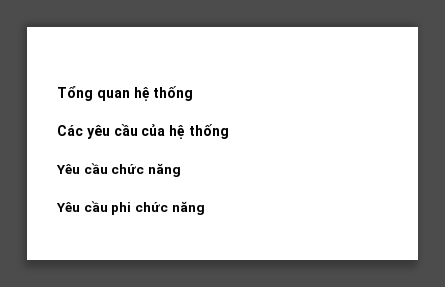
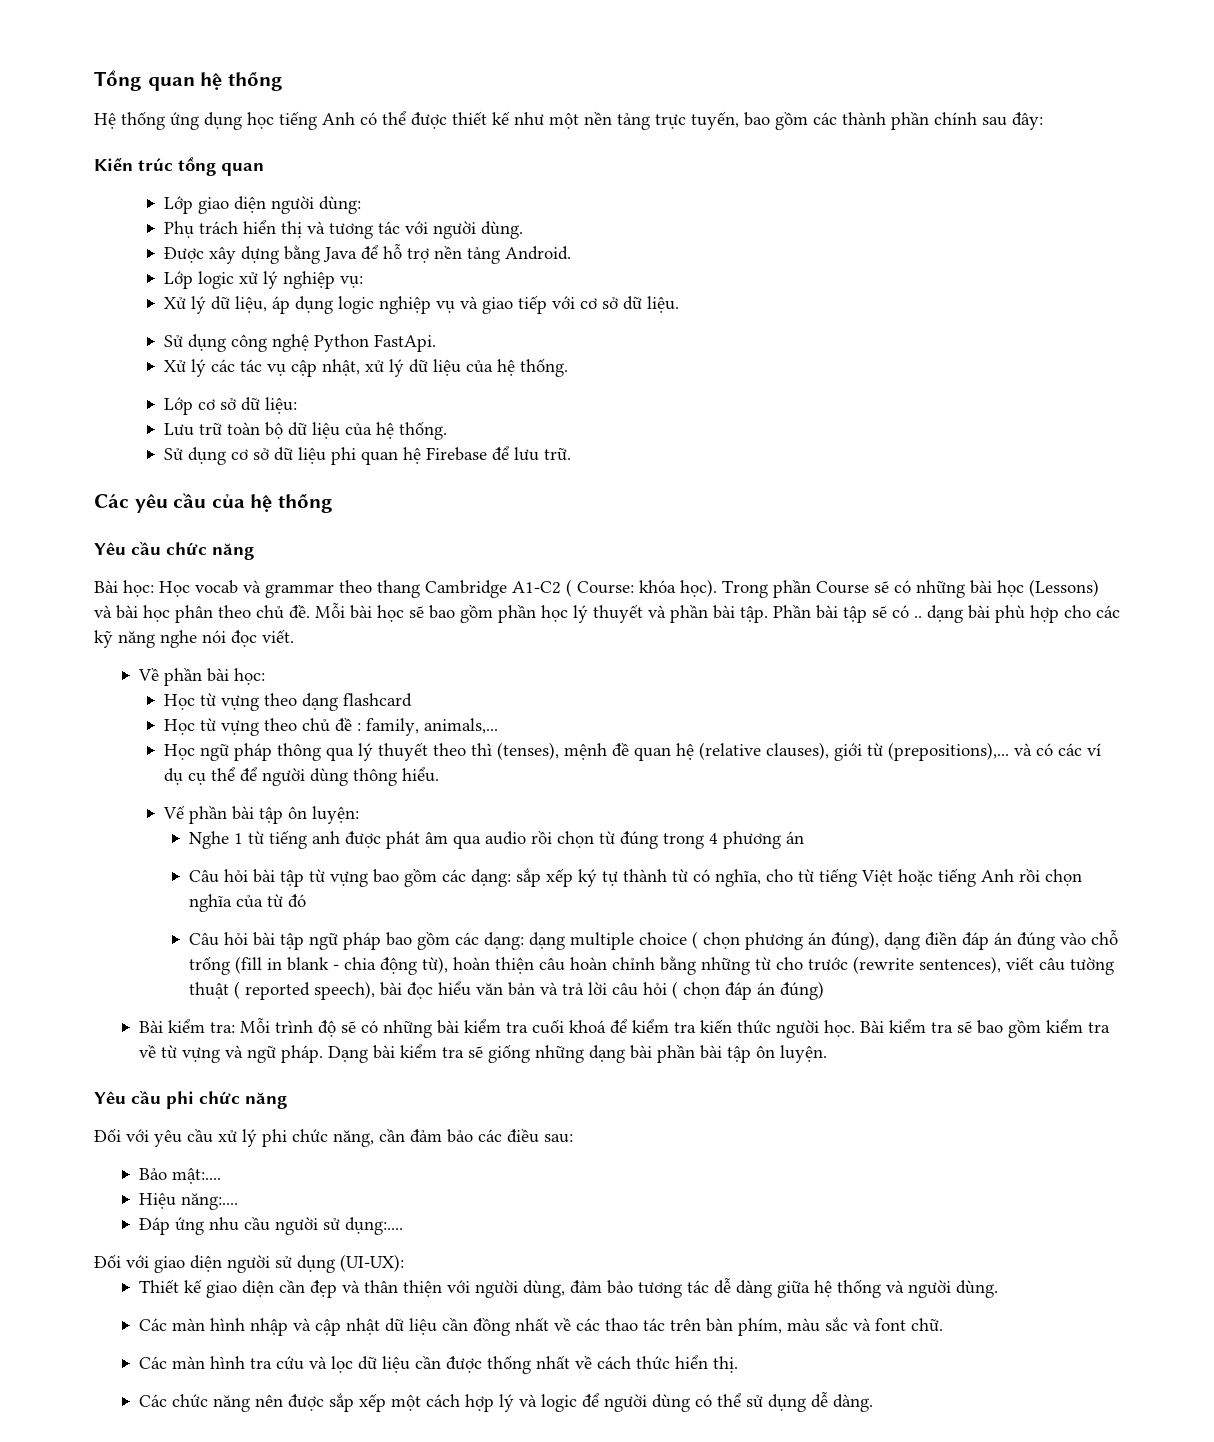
+ Hệ thống ứng dụng học tiếng Anh có thể được thiết kế như một nền tảng trực tuyến, bao gồm các thành phần chính sau đây:
+ Kiến trúc tổng quan
+ Lớp giao diện người dùng:
+ Phụ trách hiển thị và tương tác với người dùng.
+ Được xây dựng bằng Java để hỗ trợ nền tảng Android.
+ Lớp logic xử lý nghiệp vụ:
+ Xử lý dữ liệu, áp dụng logic nghiệp vụ và giao tiếp với cơ sở dữ liệu.
+ Sử dụng công nghệ Python FastApi.
+ Xử lý các tác vụ cập nhật, xử lý dữ liệu của hệ thống.
+ Lớp cơ sở dữ liệu:
+ Lưu trữ toàn bộ dữ liệu của hệ thống.
+ Sử dụng cơ sở dữ liệu phi quan hệ Firebase để lưu trữ.
+ Bài học: Học vocab và grammar theo thang Cambridge A1-C2 ( Course: khóa học). Trong phần Course sẽ có những bài học (Lessons) và bài học phân theo chủ đề. Mỗi bài học sẽ bao gồm phần học lý thuyết và phần bài tập. Phần bài tập sẽ có .. dạng bài phù hợp cho các kỹ năng nghe nói đọc viết.
+ Về phần bài học:
+ Học từ vựng theo dạng flashcard
+ Học từ vựng theo chủ đề : family, animals,...
+ Học ngữ pháp thông qua lý thuyết theo thì (tenses), mệnh đề quan hệ (relative clauses), giới từ (prepositions),... và có các ví dụ cụ thể để người dùng thông hiểu.
+ Vế phần bài tập ôn luyện:
+ Nghe 1 từ tiếng anh được phát âm qua audio rồi chọn từ đúng trong 4 phương án
+ Câu hỏi bài tập từ vựng bao gồm các dạng: sắp xếp ký tự thành từ có nghĩa, cho từ tiếng Việt hoặc tiếng Anh rồi chọn nghĩa của từ đó
+ Câu hỏi bài tập ngữ pháp bao gồm các dạng: dạng multiple choice ( chọn phương án đúng), dạng điền đáp án đúng vào chỗ trống (fill in blank - chia động từ), hoàn thiện câu hoàn chỉnh bằng những từ cho trước (rewrite sentences), viết câu tường thuật ( reported speech), bài đọc hiểu văn bản và trả lời câu hỏi ( chọn đáp án đúng)
+ Bài kiểm tra: Mỗi trình độ sẽ có những bài kiểm tra cuối khoá để kiểm tra kiến thức người học. Bài kiểm tra sẽ bao gồm kiểm tra về từ vựng và ngữ pháp. Dạng bài kiểm tra sẽ giống những dạng bài phần bài tập ôn luyện.
+ Đối với yêu cầu xử lý phi chức năng, cần đảm bảo các điều sau:
+ Bảo mật:....
+ Hiệu năng:....
+ Đáp ứng nhu cầu người sử dụng:....
+ Đối với giao diện người sử dụng (UI-UX):
+ Thiết kế giao diện cần đẹp và thân thiện với người dùng, đảm bảo tương tác dễ dàng giữa hệ thống và người dùng.
+ Các màn hình nhập và cập nhật dữ liệu cần đồng nhất về các thao tác trên bàn phím, màu sắc và font chữ.
+ Các màn hình tra cứu và lọc dữ liệu cần được thống nhất về cách thức hiển thị.
+ Các chức năng nên được sắp xếp một cách hợp lý và logic để người dùng có thể sử dụng dễ dàng.

